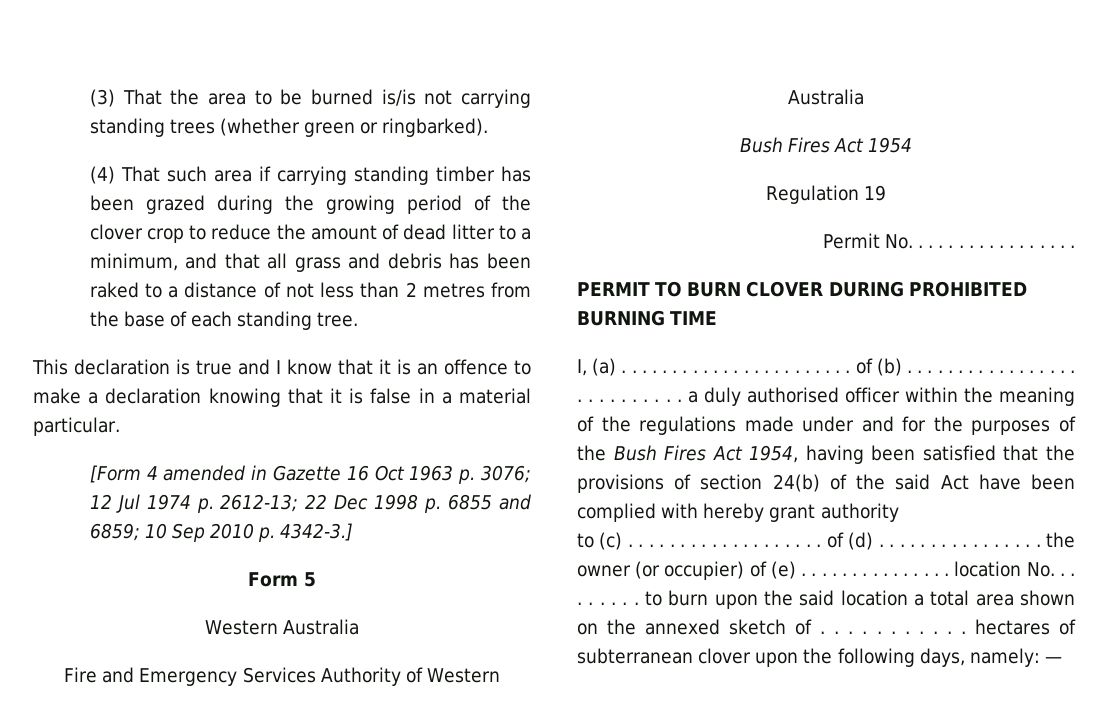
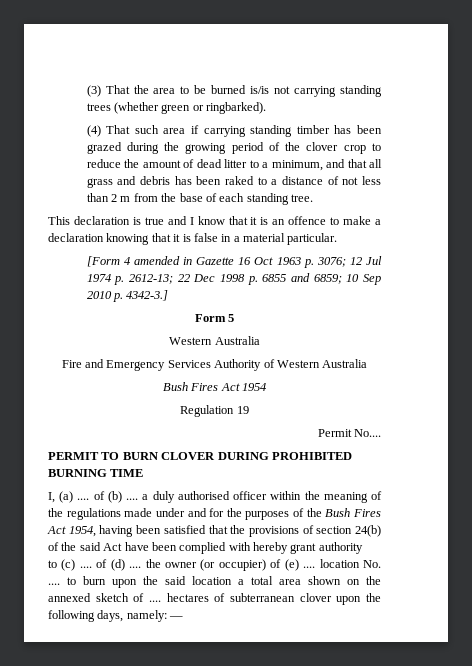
- (4) That such area if carrying standing timber has been grazed during the growing period of the clover crop to reduce the amount of dead litter to a minimum, and that all grass and debris has been raked to a distance of not less than 2 metres from the base of each standing tree.
+ (4) That such area if carrying standing timber has been grazed during the growing period of the clover crop to reduce the amount of dead litter to a minimum, and that all grass and debris has been raked to a distance of not less than 2 m from the base of each standing tree.
- Permit No. . . . . . . . . . . . . . . . .
+ Permit No....
- I, (a) . . . . . . . . . . . . . . . . . . . . . . . of (b) . . . . . . . . . . . . . . . . . . . . . . . . . . . a duly authorised officer within the meaning of the regulations made under and for the purposes of the Bush Fires Act 1954, having been satisfied that the provisions of section 24(b) of the said Act have been complied with hereby grant authority
+ I, (a) .... of (b) .... a duly authorised officer within the meaning of the regulations made under and for the purposes of the Bush Fires Act 1954, having been satisfied that the provisions of section 24(b) of the said Act have been complied with hereby grant authority
- to (c) . . . . . . . . . . . . . . . . . . . of (d) . . . . . . . . . . . . . . . . the owner (or occupier) of (e) . . . . . . . . . . . . . . . location No. . . . . . . . . to burn upon the said location a total area shown on the annexed sketch of . . . . . . . . . . . hectares of subterranean clover upon the following days, namely: —
+ to (c) .... of (d) .... the owner (or occupier) of (e) .... location No. .... to burn upon the said location a total area shown on the annexed sketch of .... hectares of subterranean clover upon the following days, namely: —

